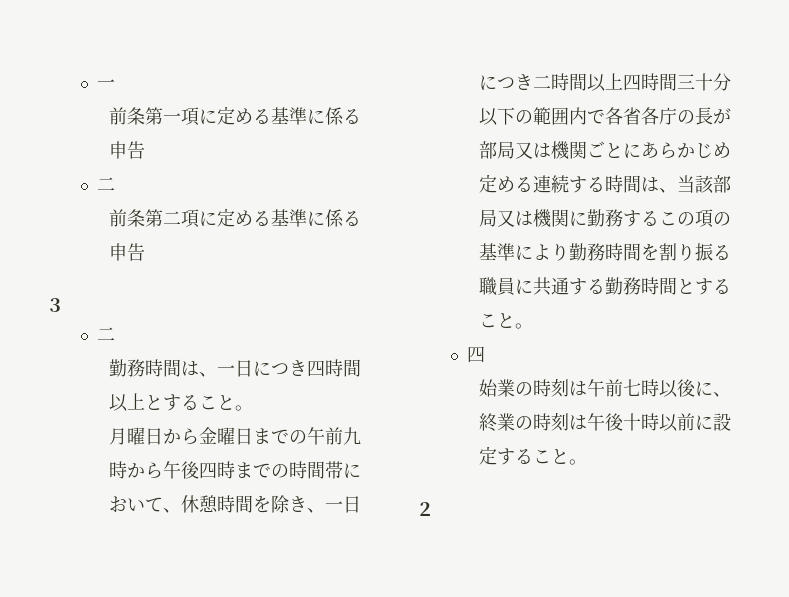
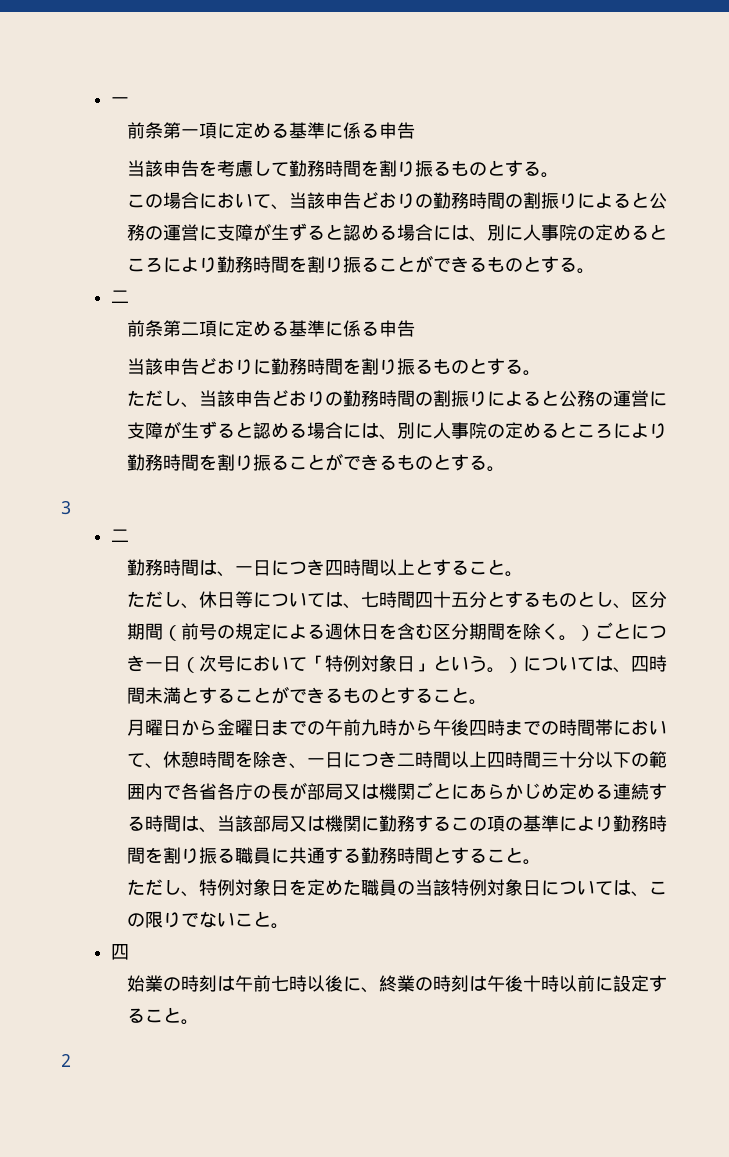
+ 当該申告を考慮して勤務時間を割り振るものとする。
+ この場合において、当該申告どおりの勤務時間の割振りによると公務の運営に支障が生ずると認める場合には、別に人事院の定めるところにより勤務時間を割り振ることができるものとする。
+ 当該申告どおりに勤務時間を割り振るものとする。
+ ただし、当該申告どおりの勤務時間の割振りによると公務の運営に支障が生ずると認める場合には、別に人事院の定めるところにより勤務時間を割り振ることができるものとする。
+ ただし、休日等については、七時間四十五分とするものとし、区分期間（前号の規定による週休日を含む区分期間を除く。）ごとにつき一日（次号において「特例対象日」という。）については、四時間未満とすることができるものとすること。
+ ただし、特例対象日を定めた職員の当該特例対象日については、この限りでないこと。

